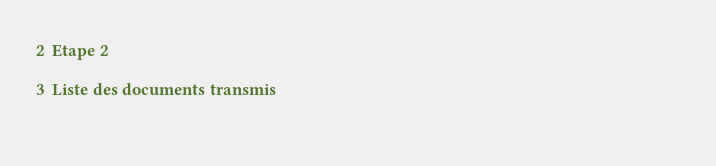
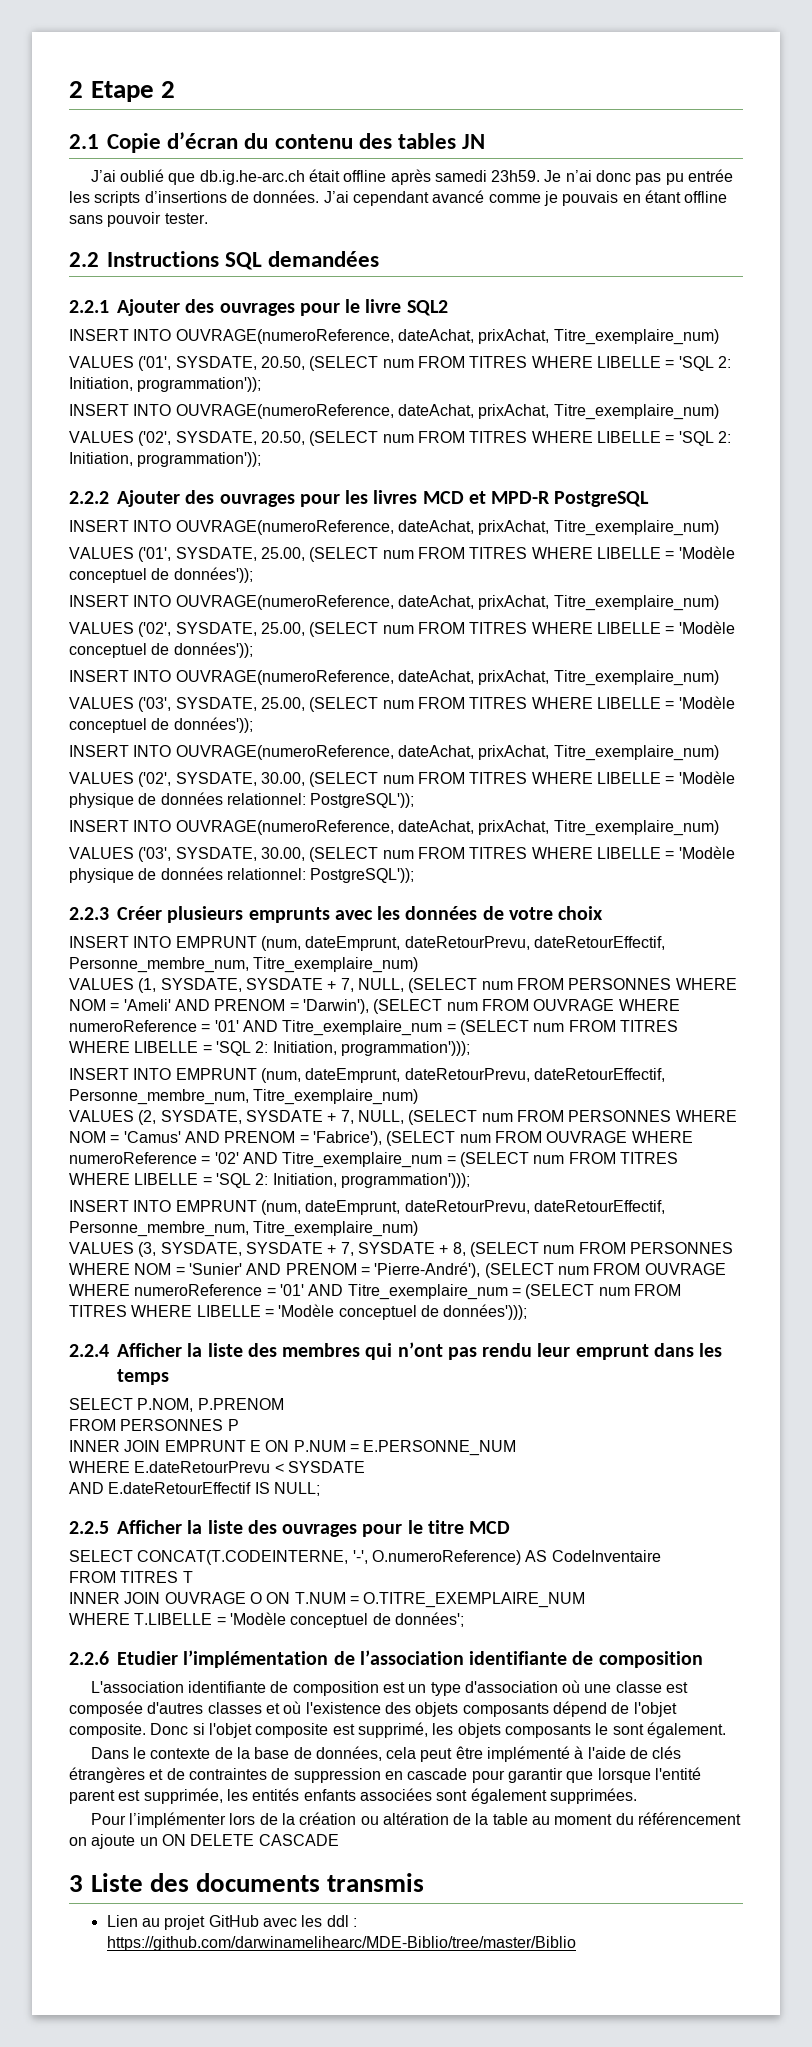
+ 2.1 Copie d’écran du contenu des tables JN
+ J’ai oublié que db.ig.he-arc.ch était offline après samedi 23h59. Je n’ai donc pas pu entrée les scripts d’insertions de données. J’ai cependant avancé comme je pouvais en étant offline sans pouvoir tester.
+ 2.2 Instructions SQL demandées
+ 2.2.1 Ajouter des ouvrages pour le livre SQL2
+ INSERT INTO OUVRAGE(numeroReference, dateAchat, prixAchat, Titre_exemplaire_num)
+ VALUES ('01', SYSDATE, 20.50, (SELECT num FROM TITRES WHERE LIBELLE = 'SQL 2: Initiation, programmation'));
+ INSERT INTO OUVRAGE(numeroReference, dateAchat, prixAchat, Titre_exemplaire_num)
+ VALUES ('02', SYSDATE, 20.50, (SELECT num FROM TITRES WHERE LIBELLE = 'SQL 2: Initiation, programmation'));
+ 2.2.2 Ajouter des ouvrages pour les livres MCD et MPD-R PostgreSQL
+ INSERT INTO OUVRAGE(numeroReference, dateAchat, prixAchat, Titre_exemplaire_num)
+ VALUES ('01', SYSDATE, 25.00, (SELECT num FROM TITRES WHERE LIBELLE = 'Modèle conceptuel de données'));
+ INSERT INTO OUVRAGE(numeroReference, dateAchat, prixAchat, Titre_exemplaire_num)
+ VALUES ('02', SYSDATE, 25.00, (SELECT num FROM TITRES WHERE LIBELLE = 'Modèle conceptuel de données'));
+ INSERT INTO OUVRAGE(numeroReference, dateAchat, prixAchat, Titre_exemplaire_num)
+ VALUES ('03', SYSDATE, 25.00, (SELECT num FROM TITRES WHERE LIBELLE = 'Modèle conceptuel de données'));
+ INSERT INTO OUVRAGE(numeroReference, dateAchat, prixAchat, Titre_exemplaire_num)
+ VALUES ('02', SYSDATE, 30.00, (SELECT num FROM TITRES WHERE LIBELLE = 'Modèle physique de données relationnel: PostgreSQL'));
+ INSERT INTO OUVRAGE(numeroReference, dateAchat, prixAchat, Titre_exemplaire_num)
+ VALUES ('03', SYSDATE, 30.00, (SELECT num FROM TITRES WHERE LIBELLE = 'Modèle physique de données relationnel: PostgreSQL'));
+ 2.2.3 Créer plusieurs emprunts avec les données de votre choix
+ INSERT INTO EMPRUNT (num, dateEmprunt, dateRetourPrevu, dateRetourEffectif, Personne_membre_num, Titre_exemplaire_num)
+ VALUES (1, SYSDATE, SYSDATE + 7, NULL, (SELECT num FROM PERSONNES WHERE NOM = 'Ameli' AND PRENOM = 'Darwin'), (SELECT num FROM OUVRAGE WHERE numeroReference = '01' AND Titre_exemplaire_num = (SELECT num FROM TITRES WHERE LIBELLE = 'SQL 2: Initiation, programmation')));
+ INSERT INTO EMPRUNT (num, dateEmprunt, dateRetourPrevu, dateRetourEffectif, Personne_membre_num, Titre_exemplaire_num)
+ VALUES (2, SYSDATE, SYSDATE + 7, NULL, (SELECT num FROM PERSONNES WHERE NOM = 'Camus' AND PRENOM = 'Fabrice'), (SELECT num FROM OUVRAGE WHERE numeroReference = '02' AND Titre_exemplaire_num = (SELECT num FROM TITRES WHERE LIBELLE = 'SQL 2: Initiation, programmation')));
+ INSERT INTO EMPRUNT (num, dateEmprunt, dateRetourPrevu, dateRetourEffectif, Personne_membre_num, Titre_exemplaire_num)
+ VALUES (3, SYSDATE, SYSDATE + 7, SYSDATE + 8, (SELECT num FROM PERSONNES WHERE NOM = 'Sunier' AND PRENOM = 'Pierre-André'), (SELECT num FROM OUVRAGE WHERE numeroReference = '01' AND Titre_exemplaire_num = (SELECT num FROM TITRES WHERE LIBELLE = 'Modèle conceptuel de données')));
+ 2.2.4 Afficher la liste des membres qui n’ont pas rendu leur emprunt dans les temps
+ SELECT P.NOM, P.PRENOM
+ FROM PERSONNES P
+ INNER JOIN EMPRUNT E ON P.NUM = E.PERSONNE_NUM
+ WHERE E.dateRetourPrevu < SYSDATE
+ AND E.dateRetourEffectif IS NULL;
+ 2.2.5 Afficher la liste des ouvrages pour le titre MCD
+ SELECT CONCAT(T.CODEINTERNE, '-', O.numeroReference) AS CodeInventaire
+ FROM TITRES T
+ INNER JOIN OUVRAGE O ON T.NUM = O.TITRE_EXEMPLAIRE_NUM
+ WHERE T.LIBELLE = 'Modèle conceptuel de données';
+ 2.2.6 Etudier l’implémentation de l’association identifiante de composition
+ L'association identifiante de composition est un type d'association où une classe est composée d'autres classes et où l'existence des objets composants dépend de l'objet composite. Donc si l'objet composite est supprimé, les objets composants le sont également.
+ Dans le contexte de la base de données, cela peut être implémenté à l'aide de clés étrangères et de contraintes de suppression en cascade pour garantir que lorsque l'entité parent est supprimée, les entités enfants associées sont également supprimées.
+ Pour l’implémenter lors de la création ou altération de la table au moment du référencement on ajoute un ON DELETE CASCADE
+ Lien au projet GitHub avec les ddl : https://github.com/darwinamelihearc/MDE-Biblio/tree/master/Biblio

